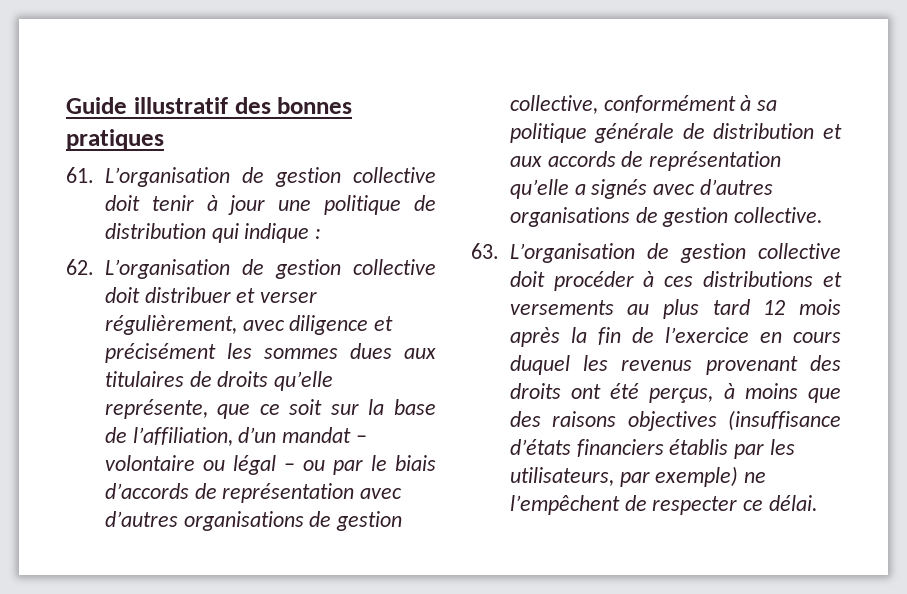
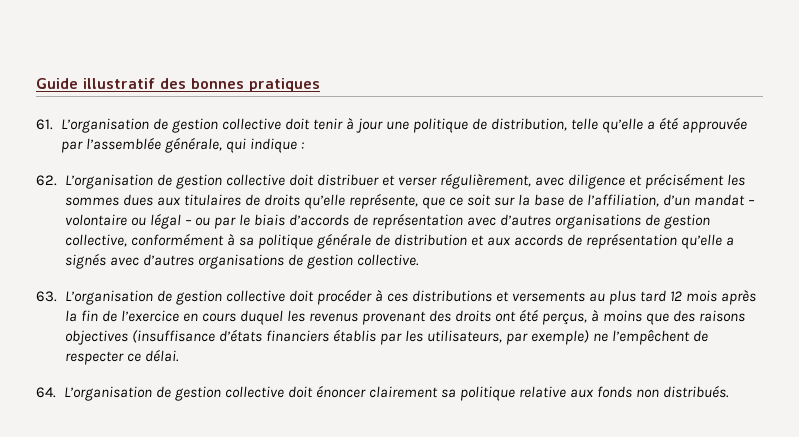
- 61. L’organisation de gestion collective doit tenir à jour une politique de distribution qui indique :
+ 61. L’organisation de gestion collective doit tenir à jour une politique de distribution, telle qu’elle a été approuvée par l’assemblée générale, qui indique :
+ 64. L’organisation de gestion collective doit énoncer clairement sa politique relative aux fonds non distribués.

